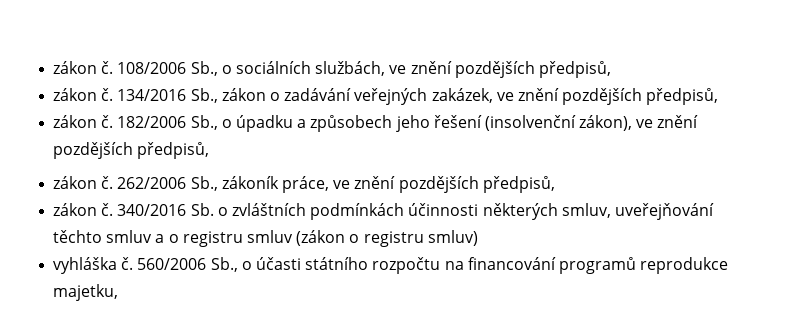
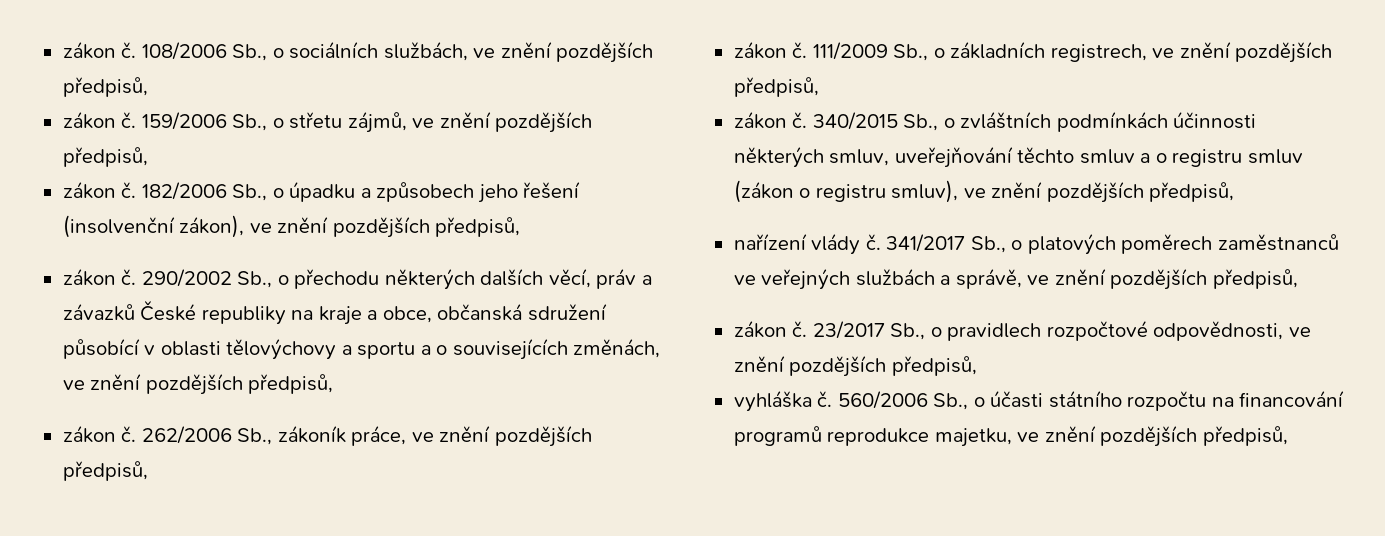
- 134/2016 Sb., zákon o zadávání veřejných zakázek, ve znění pozdějších předpisů,
+ 159/2006 Sb., o střetu zájmů, ve znění pozdějších předpisů,
+ zákon č. 290/2002 Sb., o přechodu některých dalších věcí, práv a závazků České republiky na kraje a obce, občanská sdružení působící v oblasti tělovýchovy a sportu a o souvisejících změnách, ve znění pozdějších předpisů,
- 340/2016 Sb. o zvláštních podmínkách účinnosti některých smluv, uveřejňování těchto smluv a o registru smluv (zákon o registru smluv)
+ 111/2009 Sb., o základních registrech, ve znění pozdějších předpisů,
+ zákon č. 340/2015 Sb., o zvláštních podmínkách účinnosti některých smluv, uveřejňování těchto smluv a o registru smluv (zákon o registru smluv), ve znění pozdějších předpisů,
+ nařízení vlády č. 341/2017 Sb., o platových poměrech zaměstnanců ve veřejných službách a správě, ve znění pozdějších předpisů,
+ zákon č. 23/2017 Sb., o pravidlech rozpočtové odpovědnosti, ve znění pozdějších předpisů,
- 560/2006 Sb., o účasti státního rozpočtu na financování programů reprodukce majetku,
+ 560/2006 Sb., o účasti státního rozpočtu na financování programů reprodukce majetku, ve znění pozdějších předpisů,

